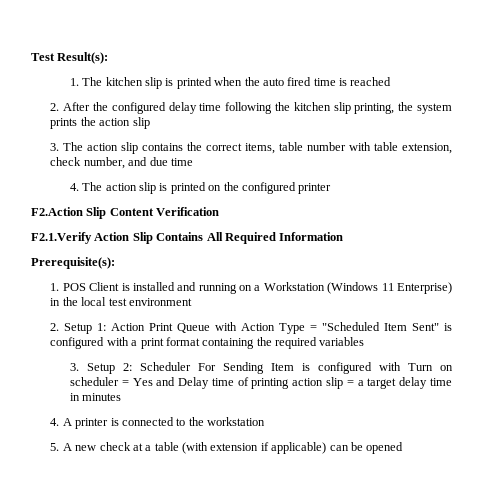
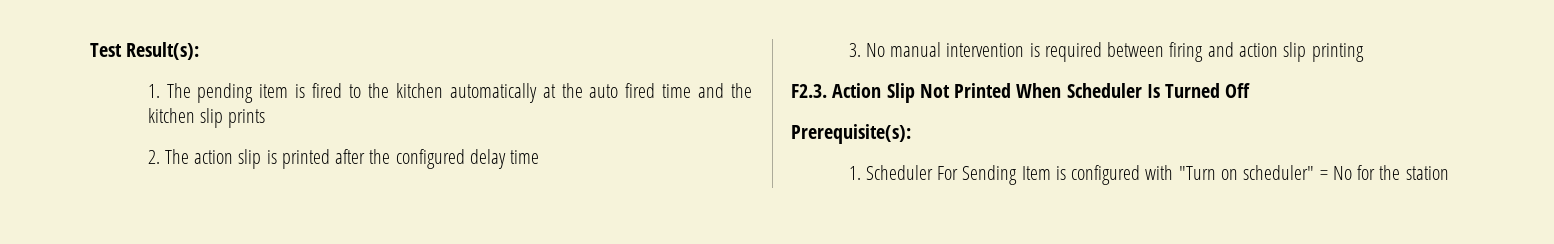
- 1. The kitchen slip is printed when the auto fired time is reached
- 2. After the configured delay time following the kitchen slip printing, the system prints the action slip
- 3. The action slip contains the correct items, table number with table extension, check number, and due time
- 4. The action slip is printed on the configured printer
- F2.Action Slip Content Verification
- F2.1.Verify Action Slip Contains All Required Information
+ 1. The pending item is fired to the kitchen automatically at the auto fired time and the kitchen slip prints
+ 2. The action slip is printed after the configured delay time
+ 3. No manual intervention is required between firing and action slip printing
+ F2.3. Action Slip Not Printed When Scheduler Is Turned Off
  Prerequisite(s):
- 1. POS Client is installed and running on a Workstation (Windows 11 Enterprise) in the local test environment
- 2. Setup 1: Action Print Queue with Action Type = "Scheduled Item Sent" is configured with a print format containing the required variables
- 3. Setup 2: Scheduler For Sending Item is configured with Turn on scheduler = Yes and Delay time of printing action slip = a target delay time in minutes
- 4. A printer is connected to the workstation
- 5. A new check at a table (with extension if applicable) can be opened
+ 1. Scheduler For Sending Item is configured with "Turn on scheduler" = No for the station

